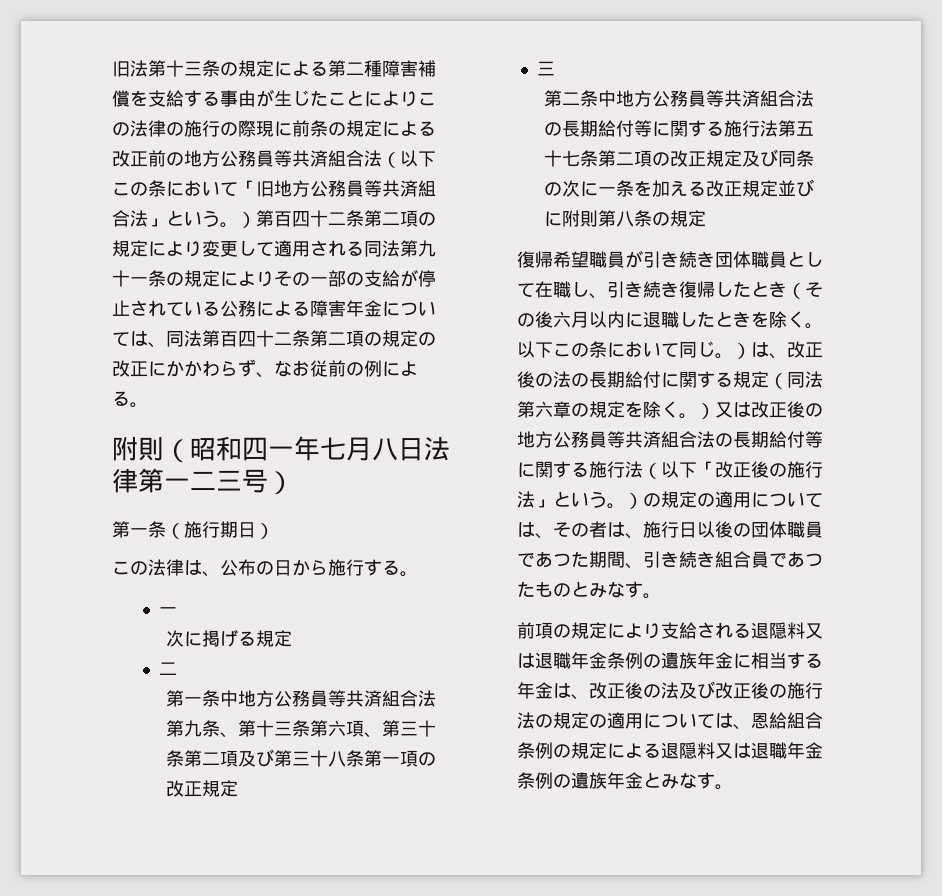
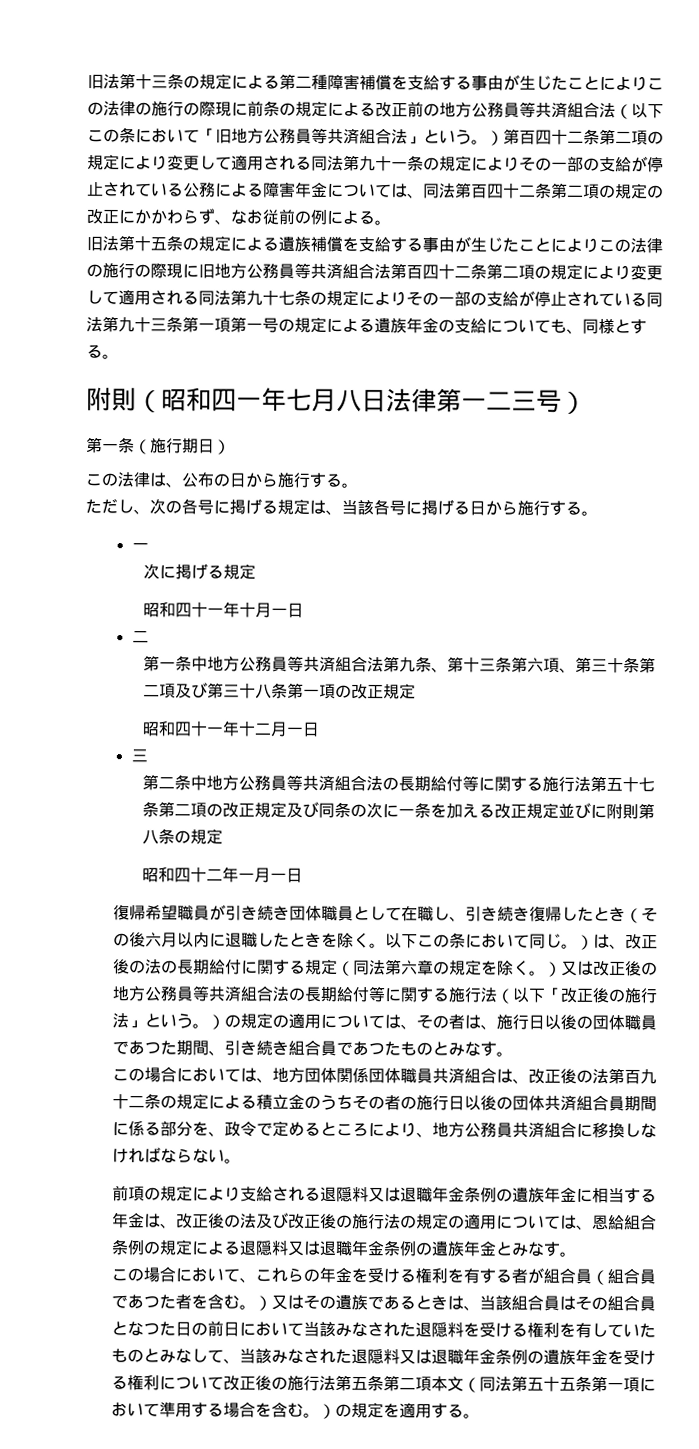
+ 旧法第十五条の規定による遺族補償を支給する事由が生じたことによりこの法律の施行の際現に旧地方公務員等共済組合法第百四十二条第二項の規定により変更して適用される同法第九十七条の規定によりその一部の支給が停止されている同法第九十三条第一項第一号の規定による遺族年金の支給についても、同様とする。
+ ただし、次の各号に掲げる規定は、当該各号に掲げる日から施行する。
+ 昭和四十一年十月一日
+ 昭和四十一年十二月一日
+ 昭和四十二年一月一日
+ この場合においては、地方団体関係団体職員共済組合は、改正後の法第百九十二条の規定による積立金のうちその者の施行日以後の団体共済組合員期間に係る部分を、政令で定めるところにより、地方公務員共済組合に移換しなければならない。
+ この場合において、これらの年金を受ける権利を有する者が組合員（組合員であつた者を含む。）又はその遺族であるときは、当該組合員はその組合員となつた日の前日において当該みなされた退隠料を受ける権利を有していたものとみなして、当該みなされた退隠料又は退職年金条例の遺族年金を受ける権利について改正後の施行法第五条第二項本文（同法第五十五条第一項において準用する場合を含む。）の規定を適用する。

